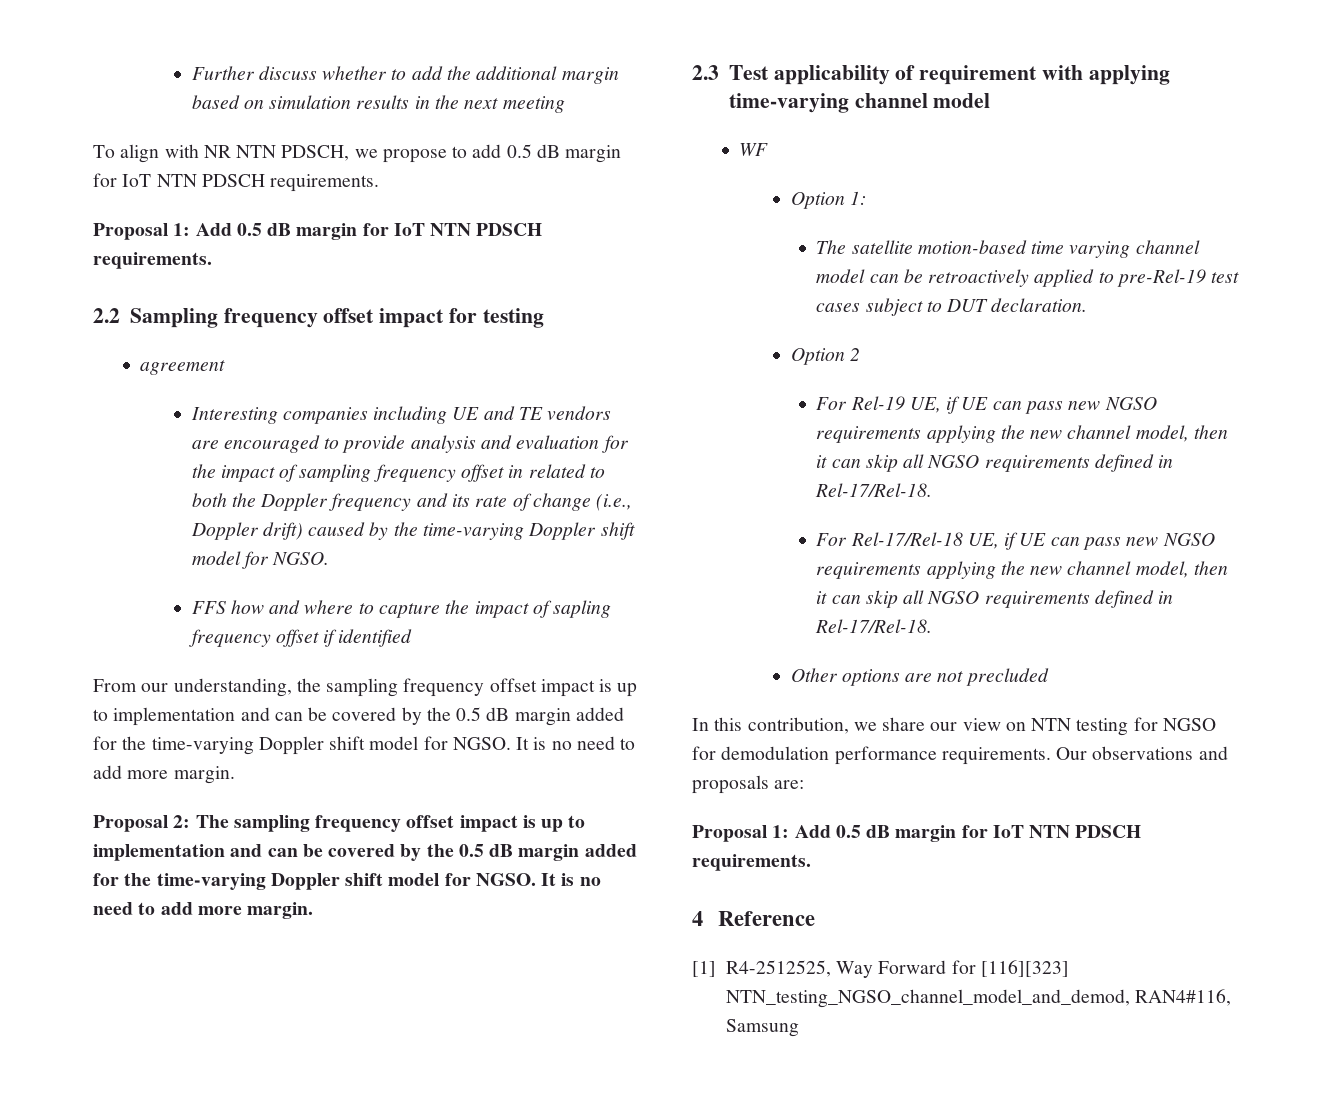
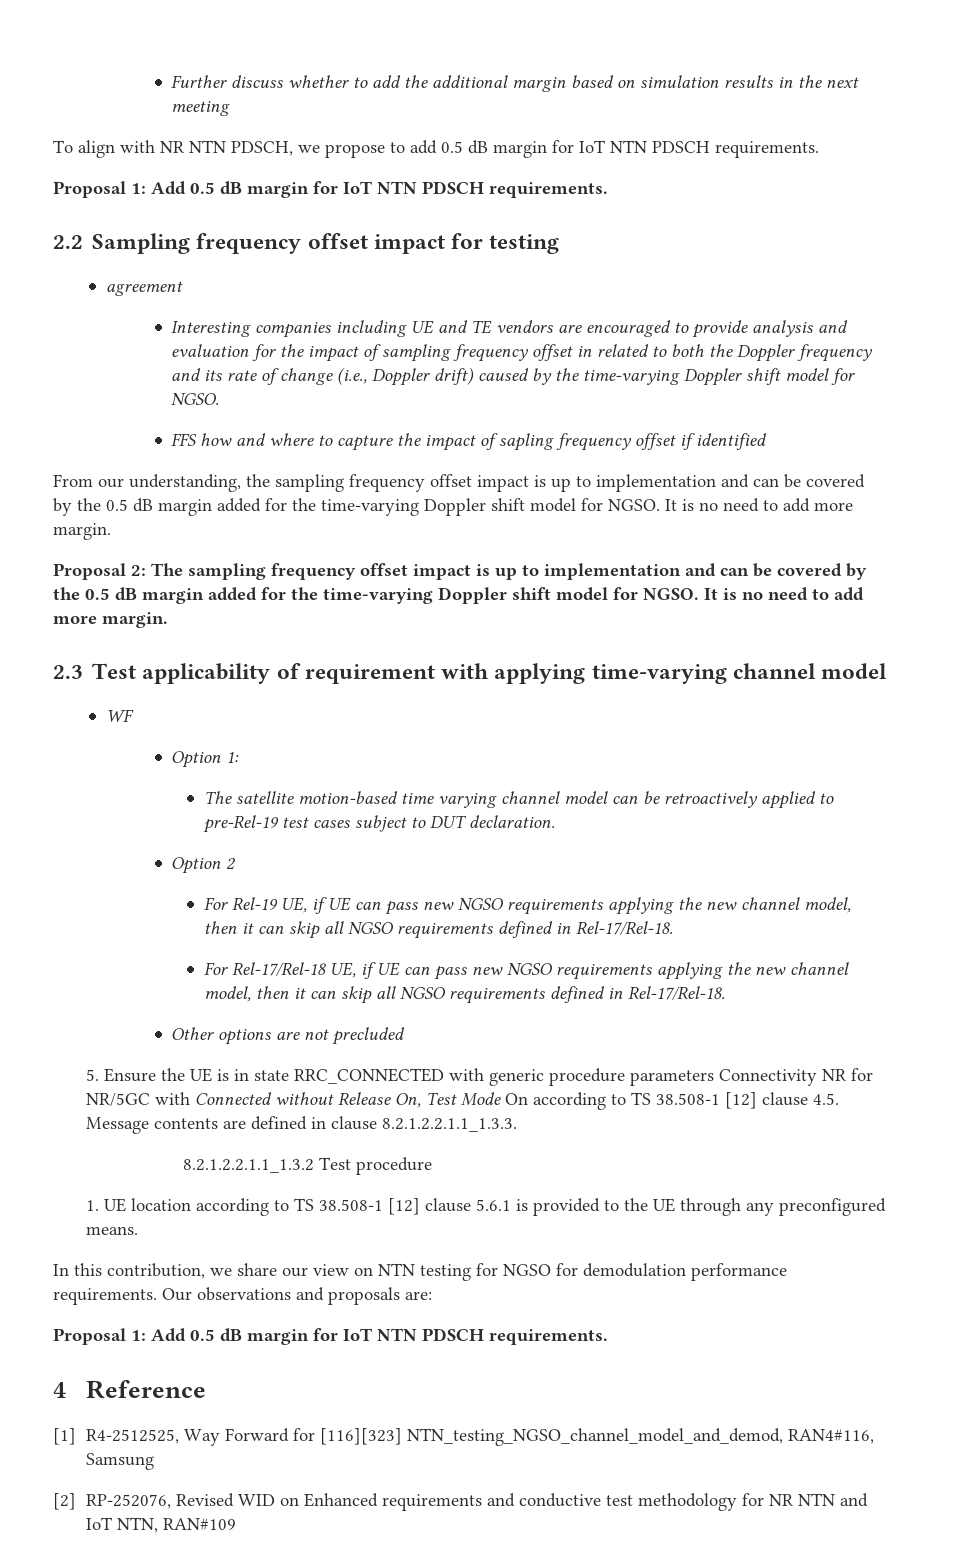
+ 5. Ensure the UE is in state RRC_CONNECTED with generic procedure parameters Connectivity NR for NR/5GC with Connected without Release On, Test Mode On according to TS 38.508-1 [12] clause 4.5. Message contents are defined in clause 8.2.1.2.2.1.1_1.3.3.
+ 8.2.1.2.2.1.1_1.3.2 Test procedure
+ 1. UE location according to TS 38.508-1 [12] clause 5.6.1 is provided to the UE through any preconfigured means.
+ [2] RP-252076, Revised WID on Enhanced requirements and conductive test methodology for NR NTN and IoT NTN, RAN#109

